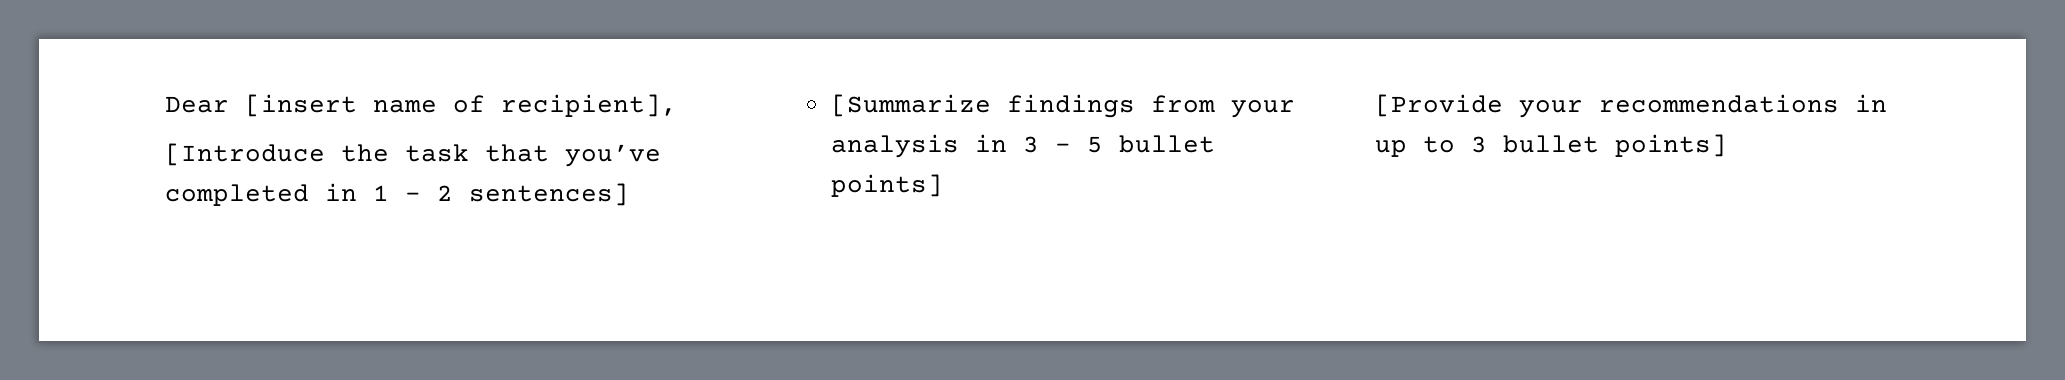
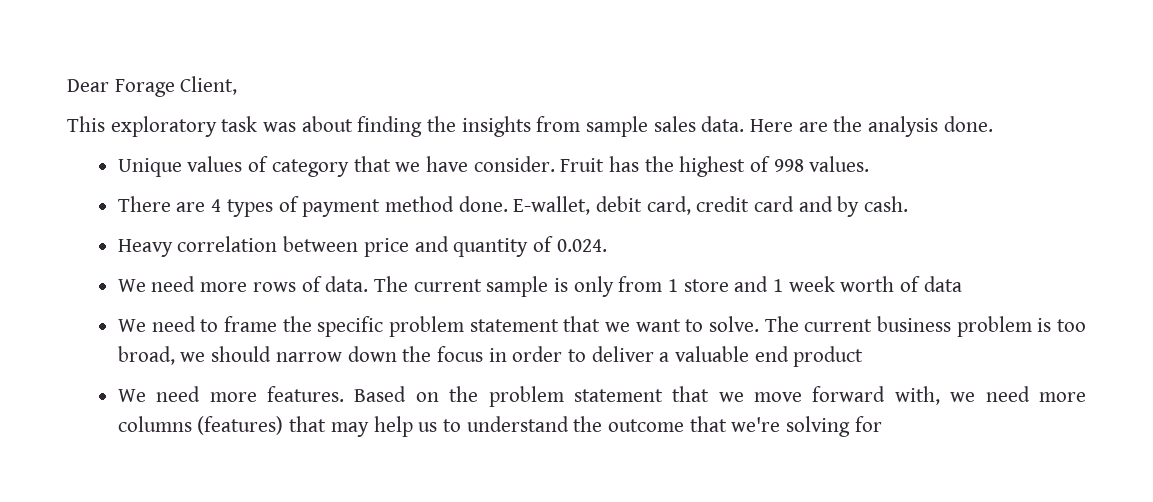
- Dear [insert name of recipient],
- [Introduce the task that you’ve completed in 1 - 2 sentences]
- [Summarize findings from your analysis in 3 - 5 bullet points]
- [Provide your recommendations in up to 3 bullet points]
+ Dear Forage Client,
+ This exploratory task was about finding the insights from sample sales data. Here are the analysis done.
+ Unique values of category that we have consider. Fruit has the highest of 998 values.
+ There are 4 types of payment method done. E-wallet, debit card, credit card and by cash.
+ Heavy correlation between price and quantity of 0.024.
+ We need more rows of data. The current sample is only from 1 store and 1 week worth of data
+ We need to frame the specific problem statement that we want to solve. The current business problem is too broad, we should narrow down the focus in order to deliver a valuable end product
+ We need more features. Based on the problem statement that we move forward with, we need more columns (features) that may help us to understand the outcome that we're solving for

